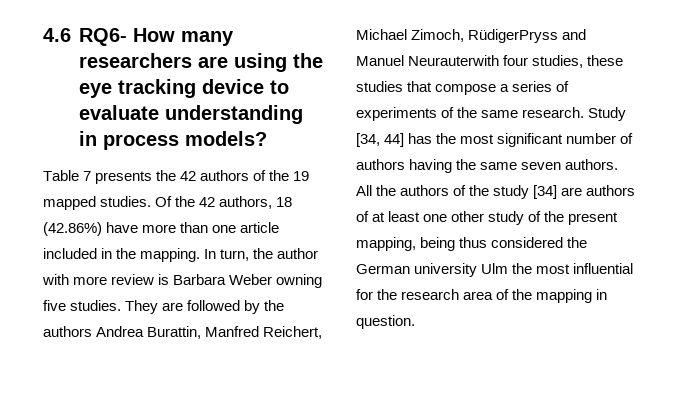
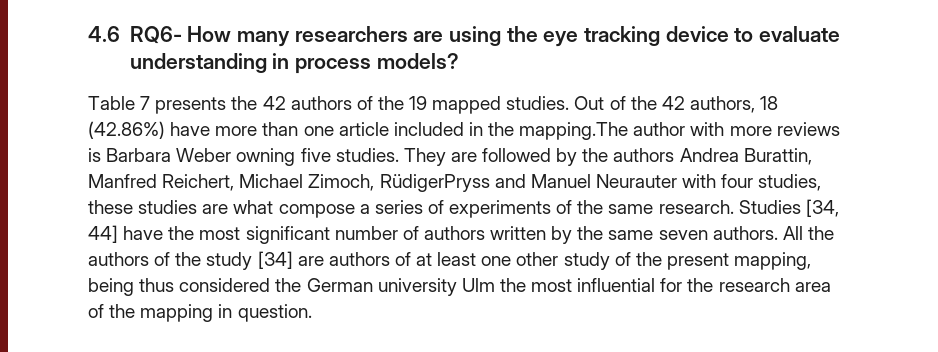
- Of the 42 authors, 18 (42.86%) have more than one article included in the mapping. In turn, the author with more review is Barbara Weber owning five studies.
+ Out of the 42 authors, 18 (42.86%) have more than one article included in the mapping.The author with more reviews is Barbara Weber owning five studies.
- They are followed by the authors Andrea Burattin, Manfred Reichert, Michael Zimoch, RüdigerPryss and Manuel Neurauterwith four studies, these studies that compose a series of experiments of the same research.
+ They are followed by the authors Andrea Burattin, Manfred Reichert, Michael Zimoch, RüdigerPryss and Manuel Neurauter with four studies, these studies are what compose a series of experiments of the same research.
- Study [34, 44] has the most significant number of authors having the same seven authors.
+ Studies [34, 44] have the most significant number of authors written by the same seven authors.

